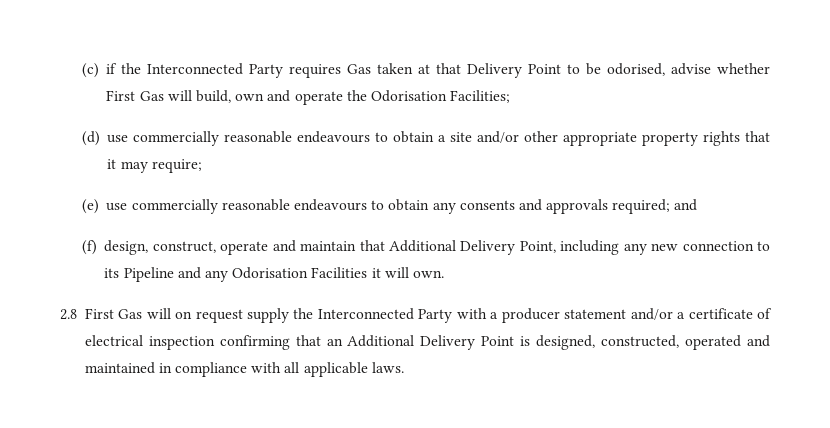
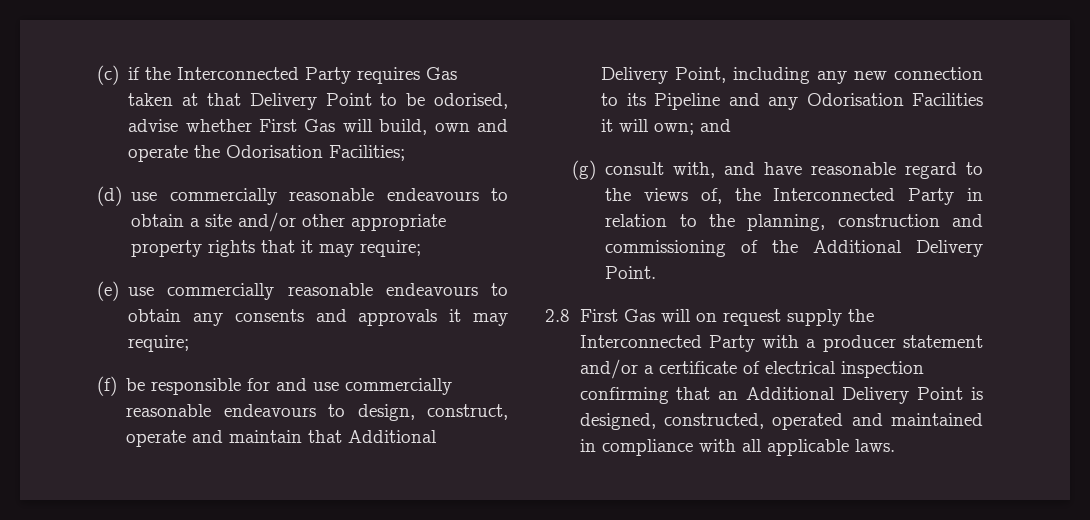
- (e) use commercially reasonable endeavours to obtain any consents and approvals required; and
- (f) design, construct, operate and maintain that Additional Delivery Point, including any new connection to its Pipeline and any Odorisation Facilities it will own.
+ (e) use commercially reasonable endeavours to obtain any consents and approvals it may require;
+ (f) be responsible for and use commercially reasonable endeavours to design, construct, operate and maintain that Additional Delivery Point, including any new connection to its Pipeline and any Odorisation Facilities it will own; and
+ (g) consult with, and have reasonable regard to the views of, the Interconnected Party in relation to the planning, construction and commissioning of the Additional Delivery Point.

